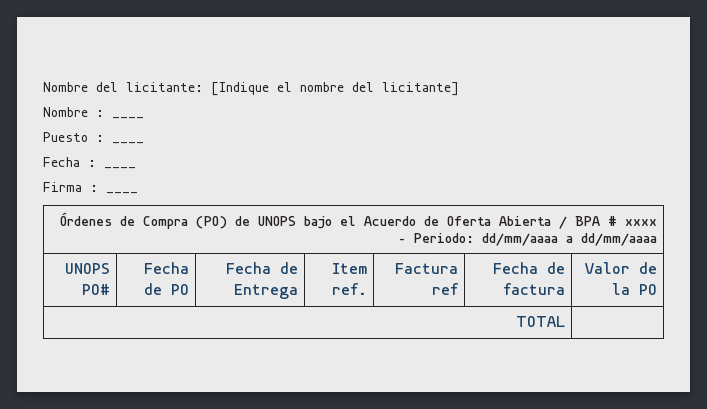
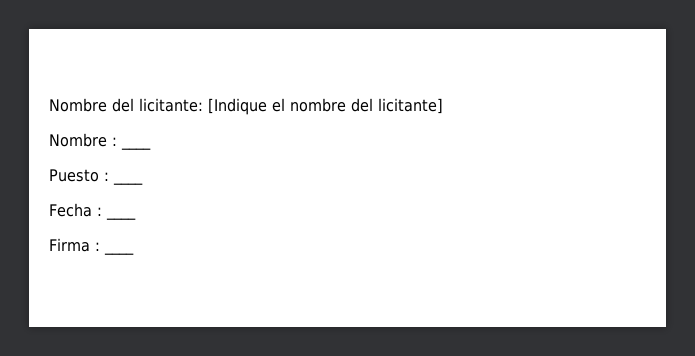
- Órdenes de Compra (PO) de UNOPS bajo el Acuerdo de Oferta Abierta / BPA # xxxx – Periodo: dd/mm/aaaa a dd/mm/aaaa
- UNOPS PO# | Fecha de PO | Fecha de Entrega | Item ref. | Factura ref | Fecha de factura | Valor de la PO
- TOTAL |

